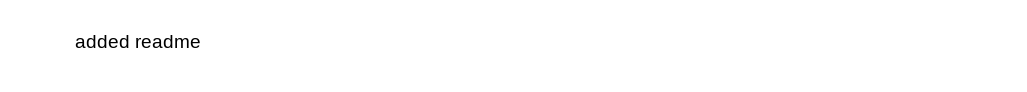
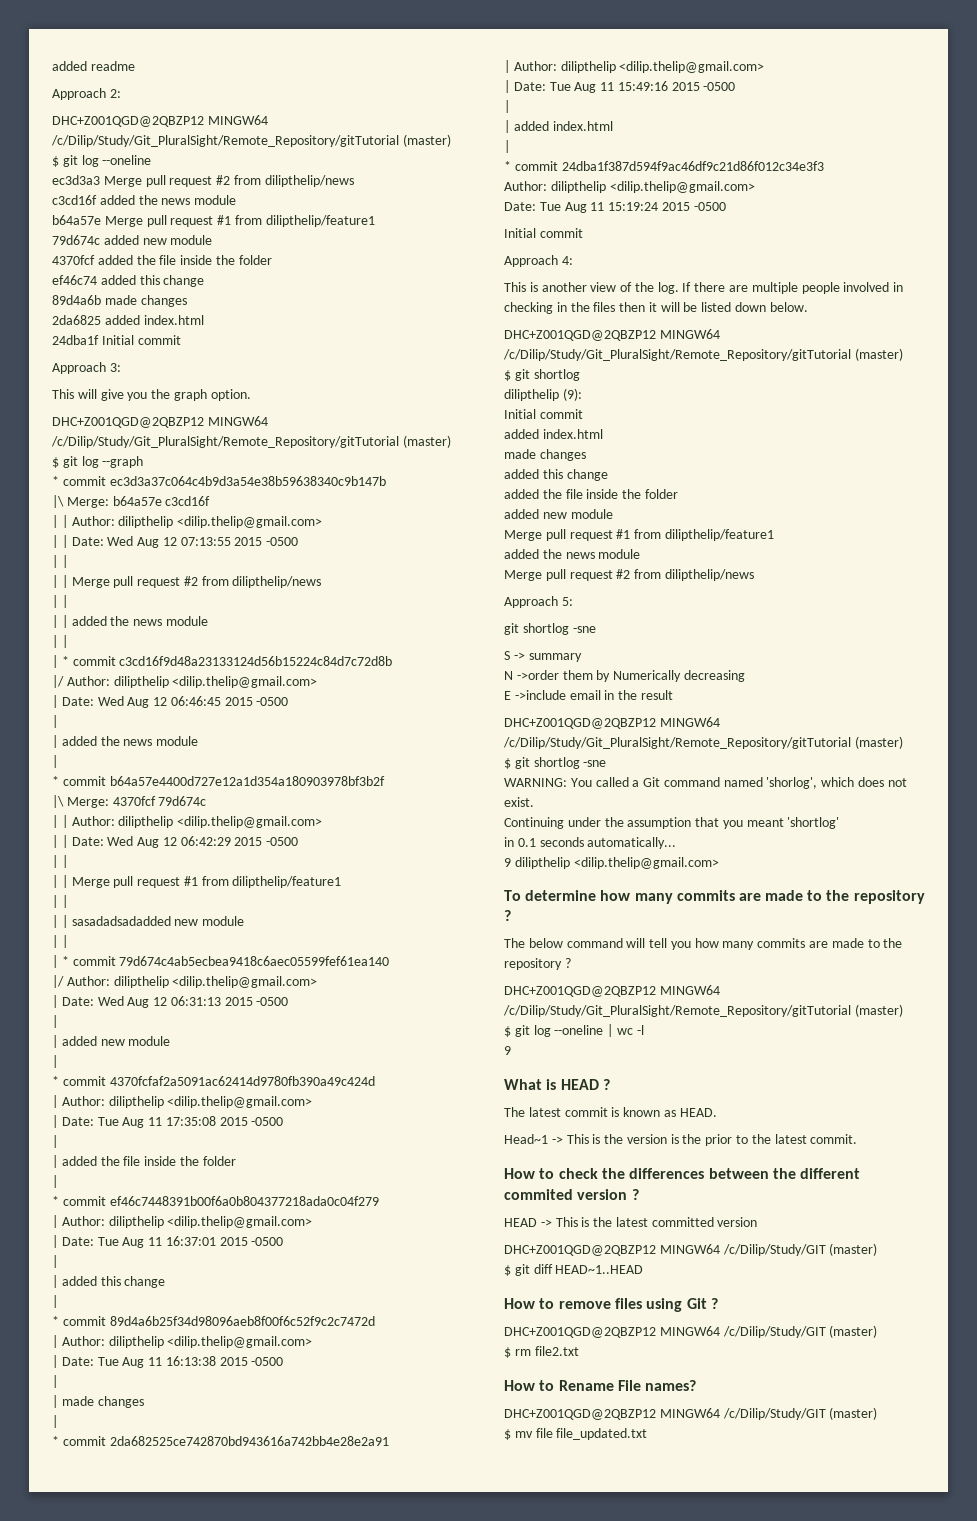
+ Approach 2:
+ DHC+Z001QGD@2QBZP12 MINGW64 /c/Dilip/Study/Git_PluralSight/Remote_Repository/gitTutorial (master)
+ $ git log --oneline
+ ec3d3a3 Merge pull request #2 from dilipthelip/news
+ c3cd16f added the news module
+ b64a57e Merge pull request #1 from dilipthelip/feature1
+ 79d674c added new module
+ 4370fcf added the file inside the folder
+ ef46c74 added this change
+ 89d4a6b made changes
+ 2da6825 added index.html
+ 24dba1f Initial commit
+ Approach 3:
+ This will give you the graph option.
+ DHC+Z001QGD@2QBZP12 MINGW64 /c/Dilip/Study/Git_PluralSight/Remote_Repository/gitTutorial (master)
+ $ git log --graph
+ * commit ec3d3a37c064c4b9d3a54e38b59638340c9b147b
+ |\ Merge: b64a57e c3cd16f
+ | | Author: dilipthelip <dilip.thelip@gmail.com>
+ | | Date: Wed Aug 12 07:13:55 2015 -0500
+ | |
+ | | Merge pull request #2 from dilipthelip/news
+ | |
+ | | added the news module
+ | |
+ | * commit c3cd16f9d48a23133124d56b15224c84d7c72d8b
+ |/ Author: dilipthelip <dilip.thelip@gmail.com>
+ | Date: Wed Aug 12 06:46:45 2015 -0500
+ |
+ | added the news module
+ |
+ * commit b64a57e4400d727e12a1d354a180903978bf3b2f
+ |\ Merge: 4370fcf 79d674c
+ | | Author: dilipthelip <dilip.thelip@gmail.com>
+ | | Date: Wed Aug 12 06:42:29 2015 -0500
+ | |
+ | | Merge pull request #1 from dilipthelip/feature1
+ | |
+ | | sasadadsadadded new module
+ | |
+ | * commit 79d674c4ab5ecbea9418c6aec05599fef61ea140
+ |/ Author: dilipthelip <dilip.thelip@gmail.com>
+ | Date: Wed Aug 12 06:31:13 2015 -0500
+ |
+ | added new module
+ |
+ * commit 4370fcfaf2a5091ac62414d9780fb390a49c424d
+ | Author: dilipthelip <dilip.thelip@gmail.com>
+ | Date: Tue Aug 11 17:35:08 2015 -0500
+ |
+ | added the file inside the folder
+ |
+ * commit ef46c7448391b00f6a0b804377218ada0c04f279
+ | Author: dilipthelip <dilip.thelip@gmail.com>
+ | Date: Tue Aug 11 16:37:01 2015 -0500
+ |
+ | added this change
+ |
+ * commit 89d4a6b25f34d98096aeb8f00f6c52f9c2c7472d
+ | Author: dilipthelip <dilip.thelip@gmail.com>
+ | Date: Tue Aug 11 16:13:38 2015 -0500
+ |
+ | made changes
+ |
+ * commit 2da682525ce742870bd943616a742bb4e28e2a91
+ | Author: dilipthelip <dilip.thelip@gmail.com>
+ | Date: Tue Aug 11 15:49:16 2015 -0500
+ |
+ | added index.html
+ |
+ * commit 24dba1f387d594f9ac46df9c21d86f012c34e3f3
+ Author: dilipthelip <dilip.thelip@gmail.com>
+ Date: Tue Aug 11 15:19:24 2015 -0500
+ Initial commit
+ Approach 4:
+ This is another view of the log. If there are multiple people involved in checking in the files then it will be listed down below.
+ DHC+Z001QGD@2QBZP12 MINGW64 /c/Dilip/Study/Git_PluralSight/Remote_Repository/gitTutorial (master)
+ $ git shortlog
+ dilipthelip (9):
+ Initial commit
+ added index.html
+ made changes
+ added this change
+ added the file inside the folder
+ added new module
+ Merge pull request #1 from dilipthelip/feature1
+ added the news module
+ Merge pull request #2 from dilipthelip/news
+ Approach 5:
+ git shortlog -sne
+ S -> summary
+ N ->order them by Numerically decreasing
+ E ->include email in the result
+ DHC+Z001QGD@2QBZP12 MINGW64 /c/Dilip/Study/Git_PluralSight/Remote_Repository/gitTutorial (master)
+ $ git shortlog -sne
+ WARNING: You called a Git command named 'shorlog', which does not exist.
+ Continuing under the assumption that you meant 'shortlog'
+ in 0.1 seconds automatically...
+ 9 dilipthelip <dilip.thelip@gmail.com>
+ To determine how many commits are made to the repository ?
+ The below command will tell you how many commits are made to the repository ?
+ DHC+Z001QGD@2QBZP12 MINGW64 /c/Dilip/Study/Git_PluralSight/Remote_Repository/gitTutorial (master)
+ $ git log --oneline | wc -l
+ 9
+ What is HEAD ?
+ The latest commit is known as HEAD.
+ Head~1 -> This is the version is the prior to the latest commit.
+ How to check the differences between the different commited version ?
+ HEAD -> This is the latest committed version
+ DHC+Z001QGD@2QBZP12 MINGW64 /c/Dilip/Study/GIT (master)
+ $ git diff HEAD~1..HEAD
+ How to remove files using Git ?
+ DHC+Z001QGD@2QBZP12 MINGW64 /c/Dilip/Study/GIT (master)
+ $ rm file2.txt
+ How to Rename File names?
+ DHC+Z001QGD@2QBZP12 MINGW64 /c/Dilip/Study/GIT (master)
+ $ mv file file_updated.txt

